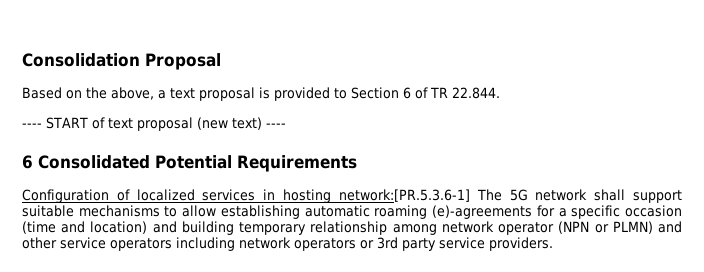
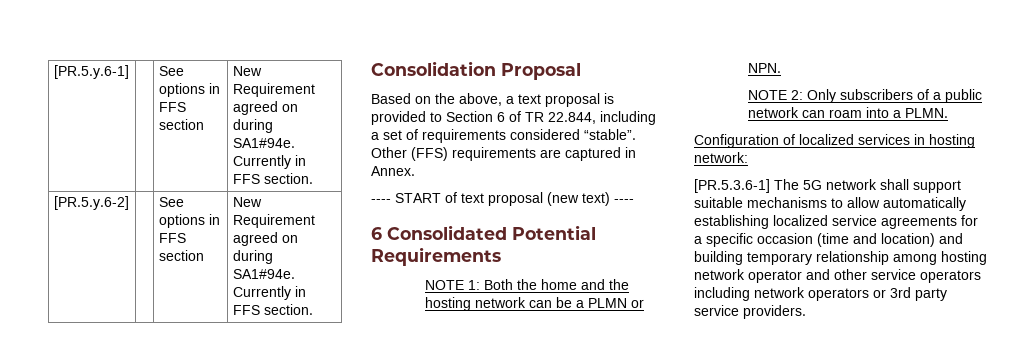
+ [PR.5.y.6-1] | | See options in FFS section | New Requirement agreed on during SA1#94e. Currently in FFS section.
+ [PR.5.y.6-2] | | See options in FFS section | New Requirement agreed on during SA1#94e. Currently in FFS section.
- Based on the above, a text proposal is provided to Section 6 of TR 22.844.
+ Based on the above, a text proposal is provided to Section 6 of TR 22.844, including a set of requirements considered “stable”. Other (FFS) requirements are captured in Annex.
+ NOTE 1: Both the home and the hosting network can be a PLMN or NPN.
+ NOTE 2: Only subscribers of a public network can roam into a PLMN.
- Configuration of localized services in hosting network:[PR.5.3.6-1] The 5G network shall support suitable mechanisms to allow establishing automatic roaming (e)-agreements for a specific occasion (time and location) and building temporary relationship among network operator (NPN or PLMN) and other service operators including network operators or 3rd party service providers.
+ Configuration of localized services in hosting network:
+ [PR.5.3.6-1] The 5G network shall support suitable mechanisms to allow automatically establishing localized service agreements for a specific occasion (time and location) and building temporary relationship among hosting network operator and other service operators including network operators or 3rd party service providers.

